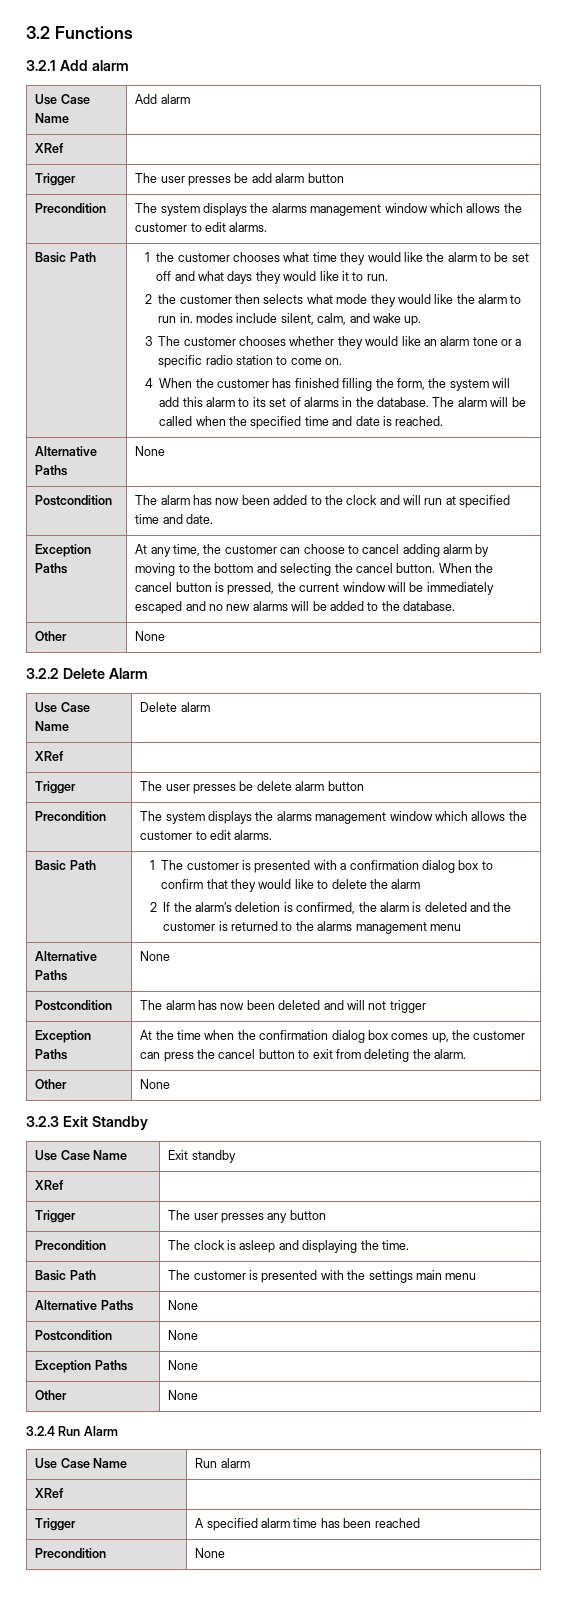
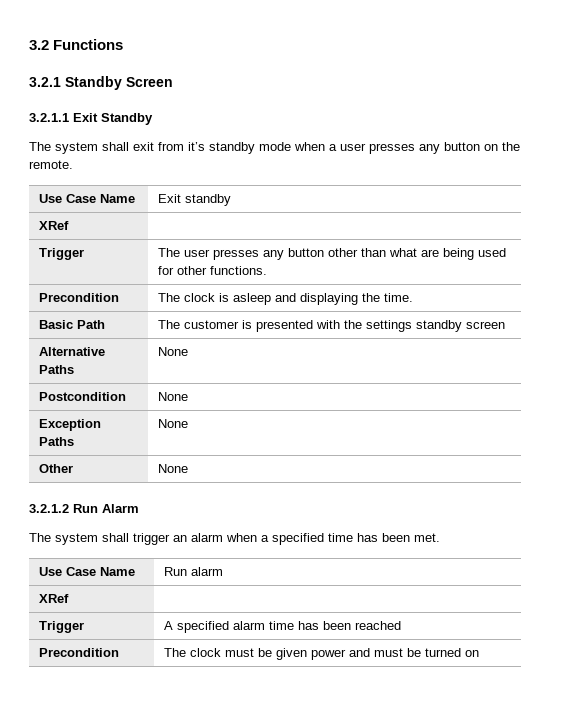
- 3.2.1 Add alarm
- Use Case Name | Add alarm
- XRef |
- Trigger | The user presses be add alarm button
- Precondition | The system displays the alarms management window which allows the customer to edit alarms.
- Basic Path | 1 the customer chooses what time they would like the alarm to be set off and what days they would like it to run.
- 2 the customer then selects what mode they would like the alarm to run in. modes include silent, calm, and wake up.
- 3 The customer chooses whether they would like an alarm tone or a specific radio station to come on.
- 4 When the customer has finished filling the form, the system will add this alarm to its set of alarms in the database. The alarm will be called when the specified time and date is reached.
- Alternative Paths | None
- Postcondition | The alarm has now been added to the clock and will run at specified time and date.
- Exception Paths | At any time, the customer can choose to cancel adding alarm by moving to the bottom and selecting the cancel button. When the cancel button is pressed, the current window will be immediately escaped and no new alarms will be added to the database.
- Other | None
- 3.2.2 Delete Alarm
- Use Case Name | Delete alarm
- XRef |
- Trigger | The user presses be delete alarm button
- Precondition | The system displays the alarms management window which allows the customer to edit alarms.
- Basic Path | 1 The customer is presented with a confirmation dialog box to confirm that they would like to delete the alarm
- 2 If the alarm’s deletion is confirmed, the alarm is deleted and the customer is returned to the alarms management menu
- Alternative Paths | None
- Postcondition | The alarm has now been deleted and will not trigger
- Exception Paths | At the time when the confirmation dialog box comes up, the customer can press the cancel button to exit from deleting the alarm.
- Other | None
- 3.2.3 Exit Standby
+ 3.2.1 Standby Screen
+ 3.2.1.1 Exit Standby
+ The system shall exit from it’s standby mode when a user presses any button on the remote.
- Trigger | The user presses any button
+ Trigger | The user presses any button other than what are being used for other functions.
- Basic Path | The customer is presented with the settings main menu
+ Basic Path | The customer is presented with the settings standby screen
- 3.2.4 Run Alarm
+ 3.2.1.2 Run Alarm
+ The system shall trigger an alarm when a specified time has been met.
- Precondition | None
+ Precondition | The clock must be given power and must be turned on

